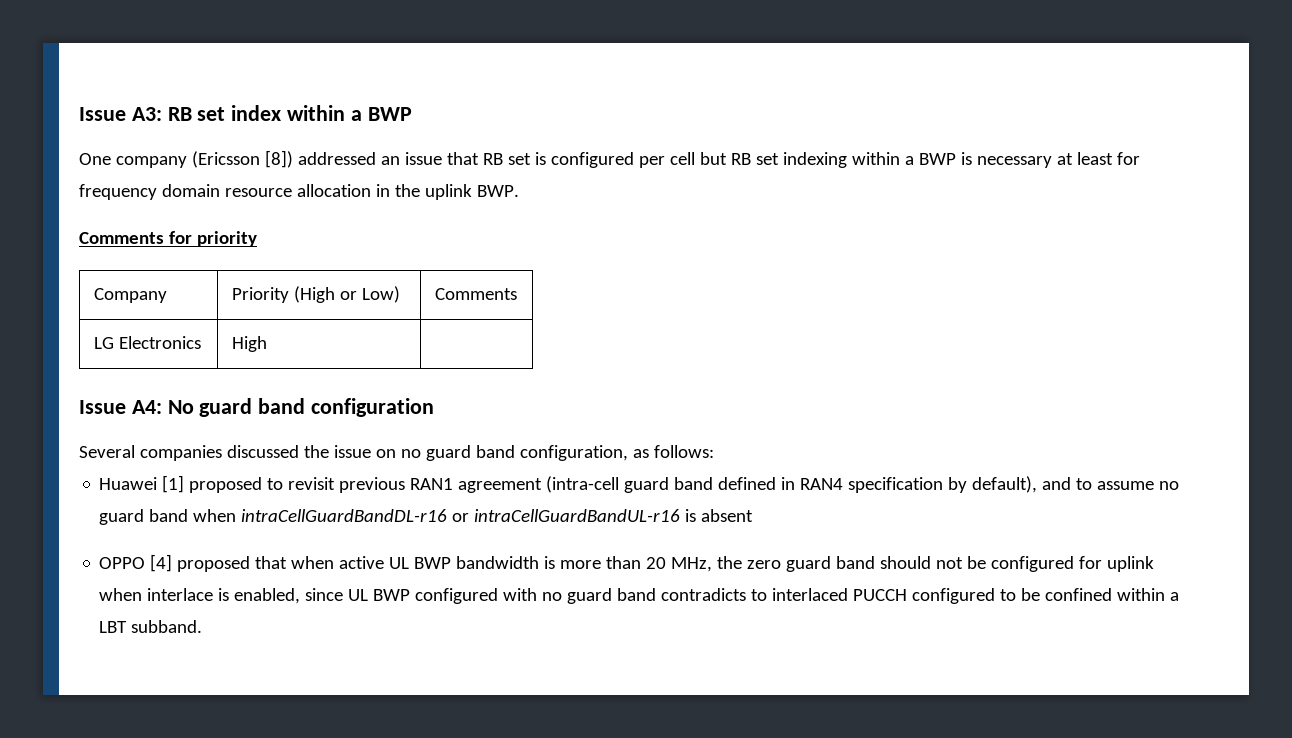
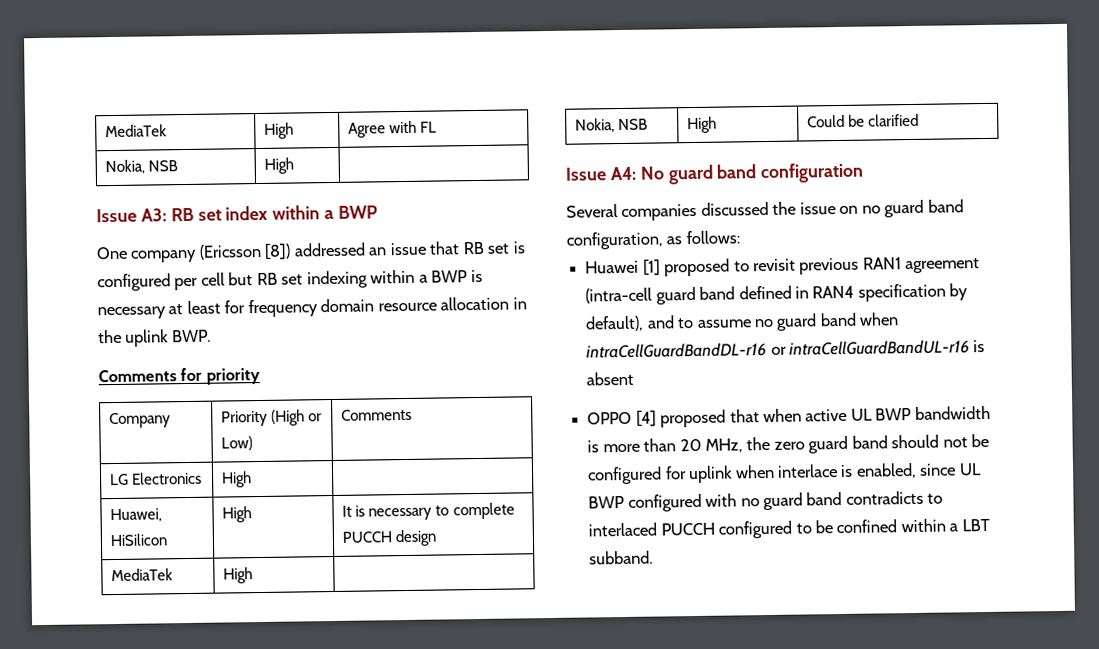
+ MediaTek | High | Agree with FL
+ Nokia, NSB | High |
+ Huawei, HiSilicon | High | It is necessary to complete PUCCH design
+ MediaTek | High |
+ Nokia, NSB | High | Could be clarified

